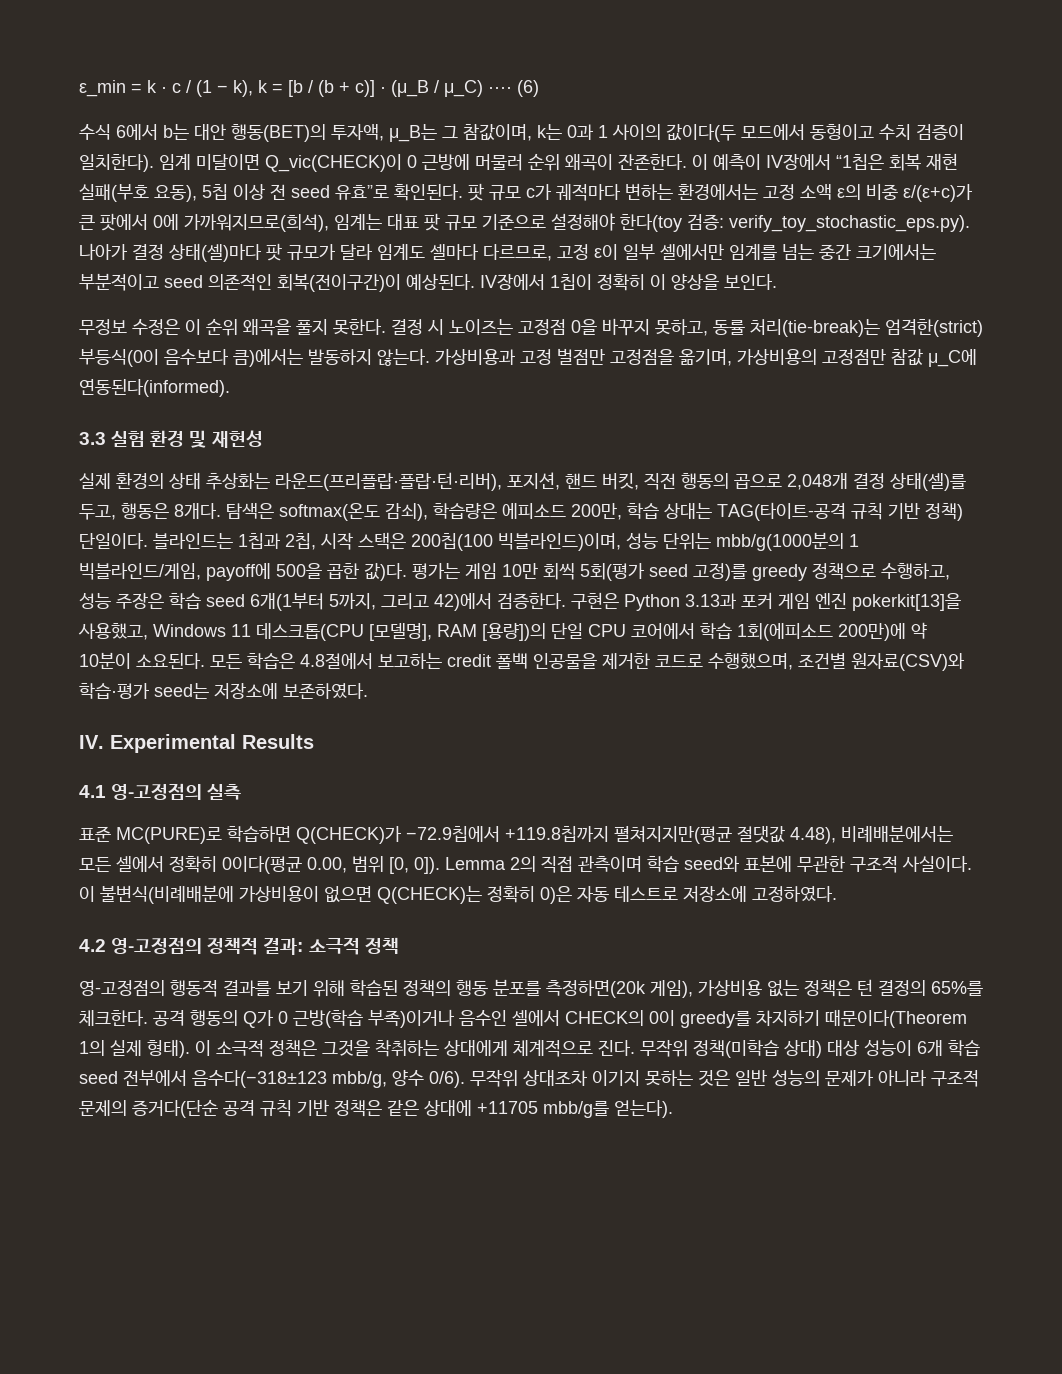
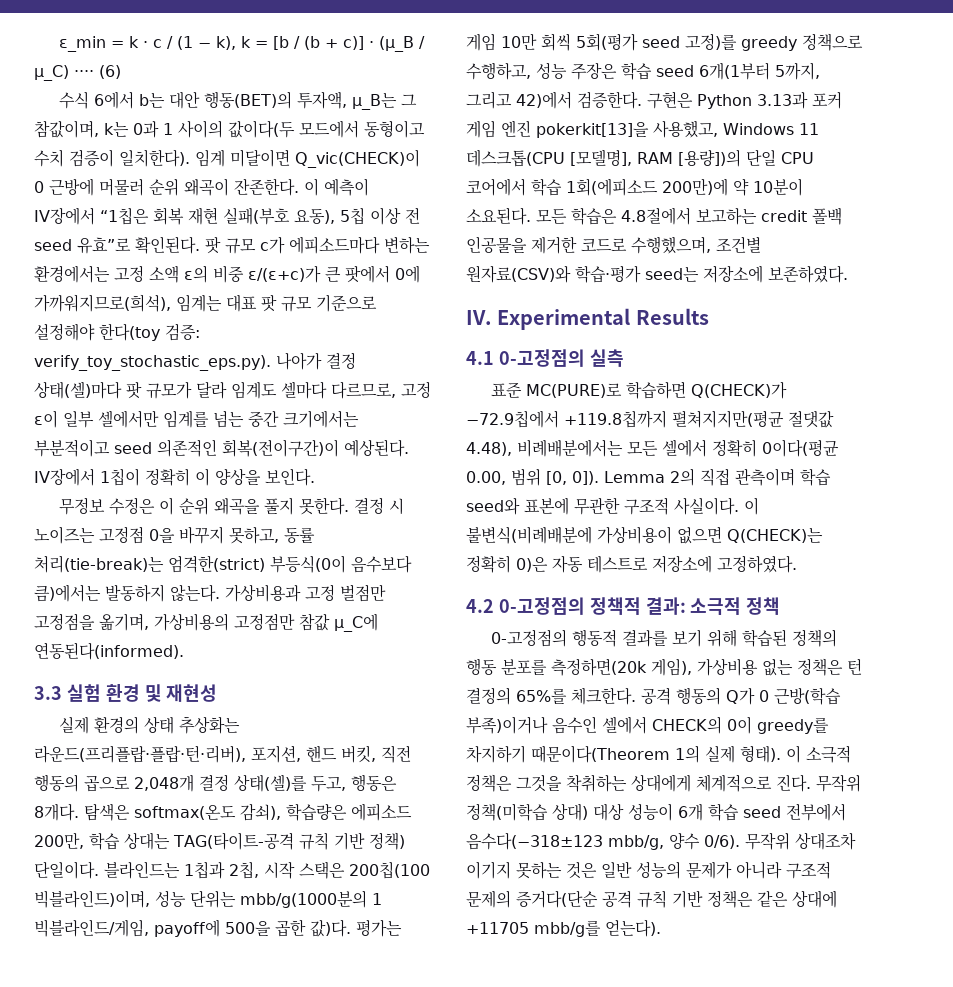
- 팟 규모 c가 궤적마다 변하는 환경에서는 고정 소액 ε의 비중 ε/(ε+c)가 큰 팟에서 0에 가까워지므로(희석), 임계는 대표 팟 규모 기준으로 설정해야 한다(toy 검증: verify_toy_stochastic_eps.py). 나아가 결정 상태(셀)마다 팟 규모가 달라 임계도 셀마다 다르므로, 고정 ε이 일부 셀에서만 임계를 넘는 중간 크기에서는 부분적이고 seed 의존적인 회복(전이구간)이 예상된다.
+ 팟 규모 c가 에피소드마다 변하는 환경에서는 고정 소액 ε의 비중 ε/(ε+c)가 큰 팟에서 0에 가까워지므로(희석), 임계는 대표 팟 규모 기준으로 설정해야 한다(toy 검증: verify_toy_stochastic_eps.py). 나아가 결정 상태(셀)마다 팟 규모가 달라 임계도 셀마다 다르므로, 고정 ε이 일부 셀에서만 임계를 넘는 중간 크기에서는 부분적이고 seed 의존적인 회복(전이구간)이 예상된다.
- 4.1 영-고정점의 실측
+ 4.1 0-고정점의 실측
- 4.2 영-고정점의 정책적 결과: 소극적 정책
+ 4.2 0-고정점의 정책적 결과: 소극적 정책
- 영-고정점의 행동적 결과를 보기 위해 학습된 정책의 행동 분포를 측정하면(20k 게임), 가상비용 없는 정책은 턴 결정의 65%를 체크한다.
+ 0-고정점의 행동적 결과를 보기 위해 학습된 정책의 행동 분포를 측정하면(20k 게임), 가상비용 없는 정책은 턴 결정의 65%를 체크한다.

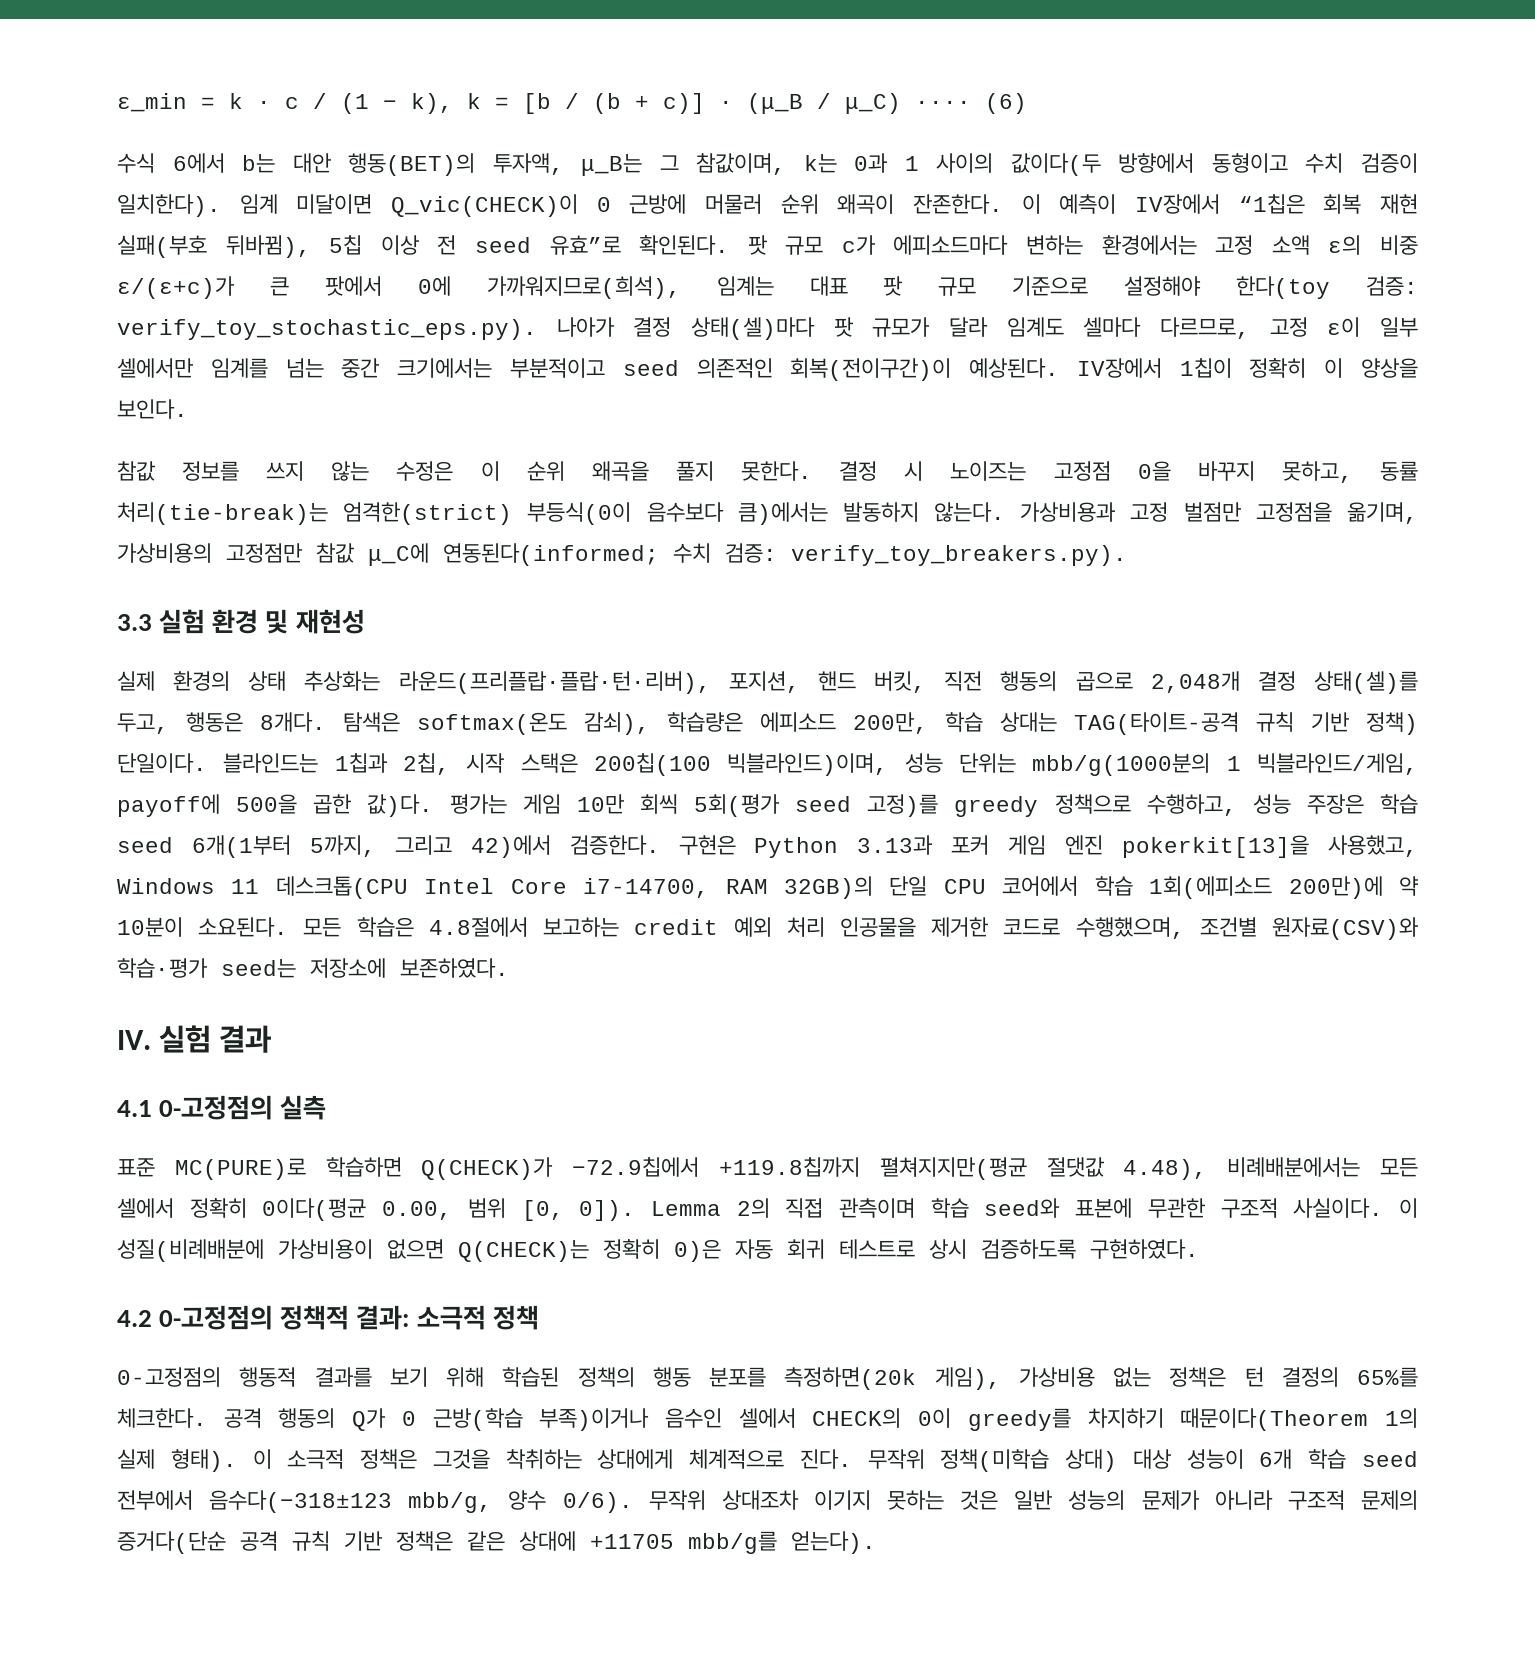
- 수식 6에서 b는 대안 행동(BET)의 투자액, μ_B는 그 참값이며, k는 0과 1 사이의 값이다(두 모드에서 동형이고 수치 검증이 일치한다).
+ 수식 6에서 b는 대안 행동(BET)의 투자액, μ_B는 그 참값이며, k는 0과 1 사이의 값이다(두 방향에서 동형이고 수치 검증이 일치한다).
- 이 예측이 IV장에서 “1칩은 회복 재현 실패(부호 요동), 5칩 이상 전 seed 유효”로 확인된다.
+ 이 예측이 IV장에서 “1칩은 회복 재현 실패(부호 뒤바뀜), 5칩 이상 전 seed 유효”로 확인된다.
- 무정보 수정은 이 순위 왜곡을 풀지 못한다.
+ 참값 정보를 쓰지 않는 수정은 이 순위 왜곡을 풀지 못한다.
- 가상비용과 고정 벌점만 고정점을 옮기며, 가상비용의 고정점만 참값 μ_C에 연동된다(informed).
+ 가상비용과 고정 벌점만 고정점을 옮기며, 가상비용의 고정점만 참값 μ_C에 연동된다(informed; 수치 검증: verify_toy_breakers.py).
- 구현은 Python 3.13과 포커 게임 엔진 pokerkit[13]을 사용했고, Windows 11 데스크톱(CPU [모델명], RAM [용량])의 단일 CPU 코어에서 학습 1회(에피소드 200만)에 약 10분이 소요된다.
+ 구현은 Python 3.13과 포커 게임 엔진 pokerkit[13]을 사용했고, Windows 11 데스크톱(CPU Intel Core i7-14700, RAM 32GB)의 단일 CPU 코어에서 학습 1회(에피소드 200만)에 약 10분이 소요된다.
- 모든 학습은 4.8절에서 보고하는 credit 폴백 인공물을 제거한 코드로 수행했으며, 조건별 원자료(CSV)와 학습·평가 seed는 저장소에 보존하였다.
+ 모든 학습은 4.8절에서 보고하는 credit 예외 처리 인공물을 제거한 코드로 수행했으며, 조건별 원자료(CSV)와 학습·평가 seed는 저장소에 보존하였다.
- IV. Experimental Results
+ IV. 실험 결과
- 이 불변식(비례배분에 가상비용이 없으면 Q(CHECK)는 정확히 0)은 자동 테스트로 저장소에 고정하였다.
+ 이 성질(비례배분에 가상비용이 없으면 Q(CHECK)는 정확히 0)은 자동 회귀 테스트로 상시 검증하도록 구현하였다.

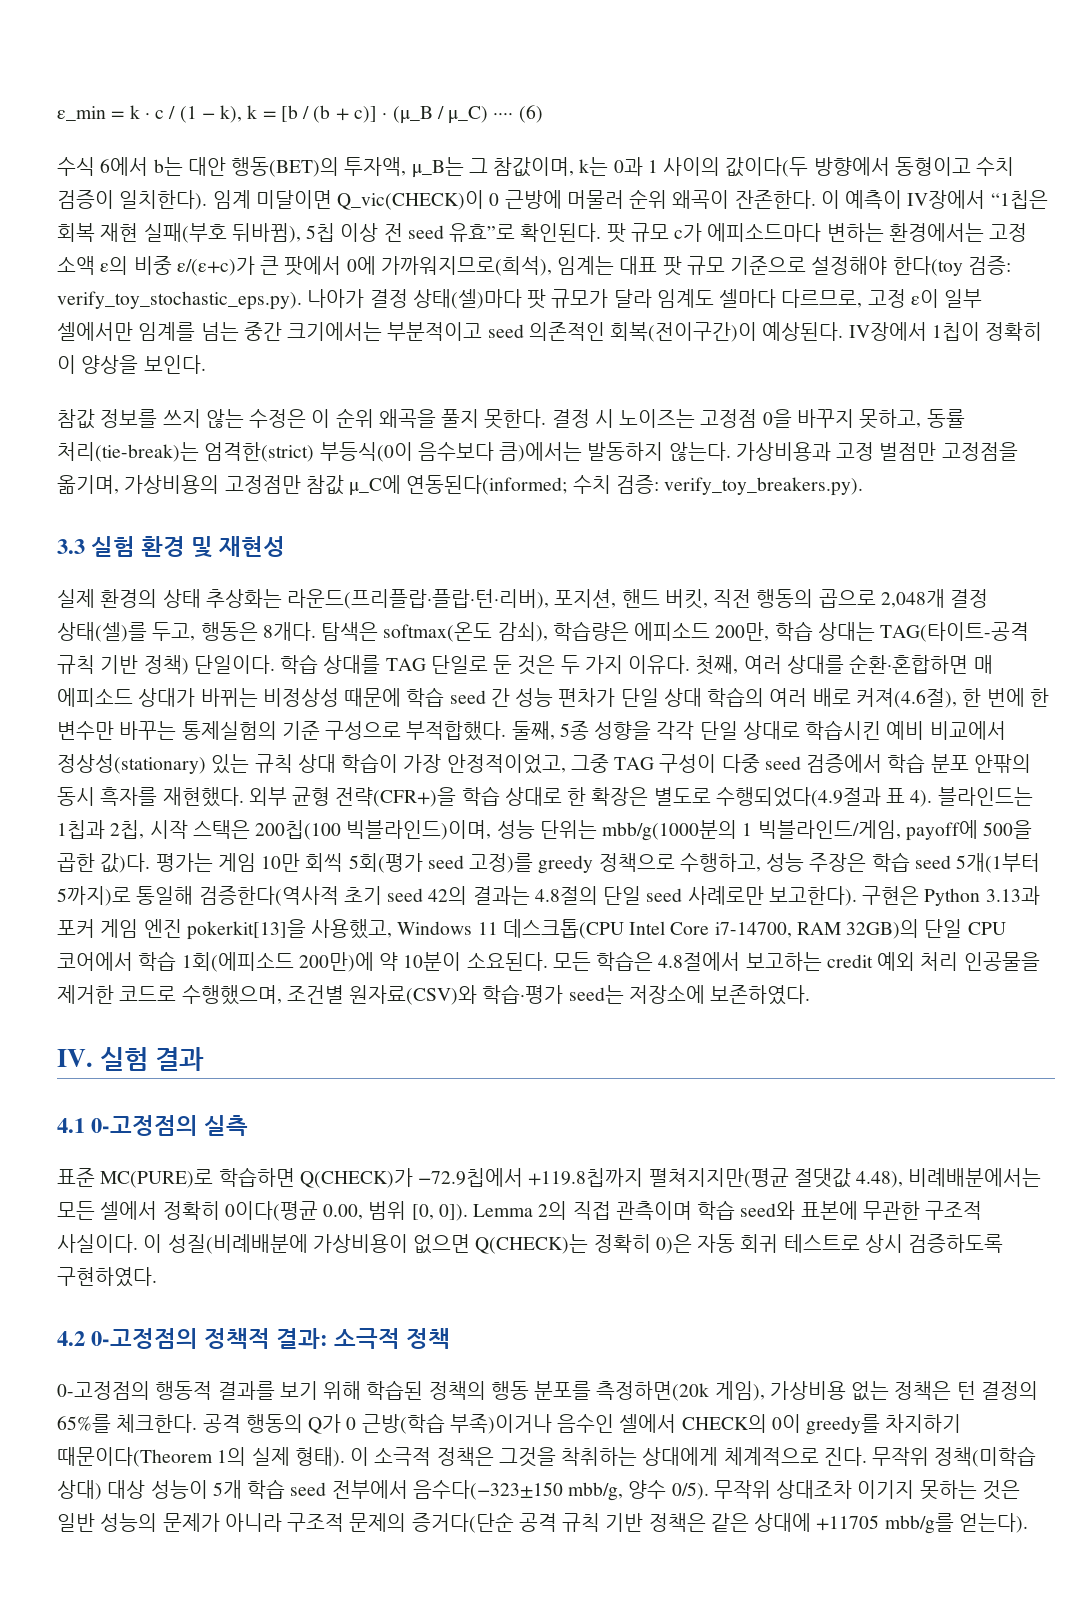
+ 학습 상대를 TAG 단일로 둔 것은 두 가지 이유다. 첫째, 여러 상대를 순환·혼합하면 매 에피소드 상대가 바뀌는 비정상성 때문에 학습 seed 간 성능 편차가 단일 상대 학습의 여러 배로 커져(4.6절), 한 번에 한 변수만 바꾸는 통제실험의 기준 구성으로 부적합했다. 둘째, 5종 성향을 각각 단일 상대로 학습시킨 예비 비교에서 정상성(stationary) 있는 규칙 상대 학습이 가장 안정적이었고, 그중 TAG 구성이 다중 seed 검증에서 학습 분포 안팎의 동시 흑자를 재현했다. 외부 균형 전략(CFR+)을 학습 상대로 한 확장은 별도로 수행되었다(4.9절과 표 4).
- 평가는 게임 10만 회씩 5회(평가 seed 고정)를 greedy 정책으로 수행하고, 성능 주장은 학습 seed 6개(1부터 5까지, 그리고 42)에서 검증한다.
+ 평가는 게임 10만 회씩 5회(평가 seed 고정)를 greedy 정책으로 수행하고, 성능 주장은 학습 seed 5개(1부터 5까지)로 통일해 검증한다(역사적 초기 seed 42의 결과는 4.8절의 단일 seed 사례로만 보고한다).
- 무작위 정책(미학습 상대) 대상 성능이 6개 학습 seed 전부에서 음수다(−318±123 mbb/g, 양수 0/6).
+ 무작위 정책(미학습 상대) 대상 성능이 5개 학습 seed 전부에서 음수다(−323±150 mbb/g, 양수 0/5).

